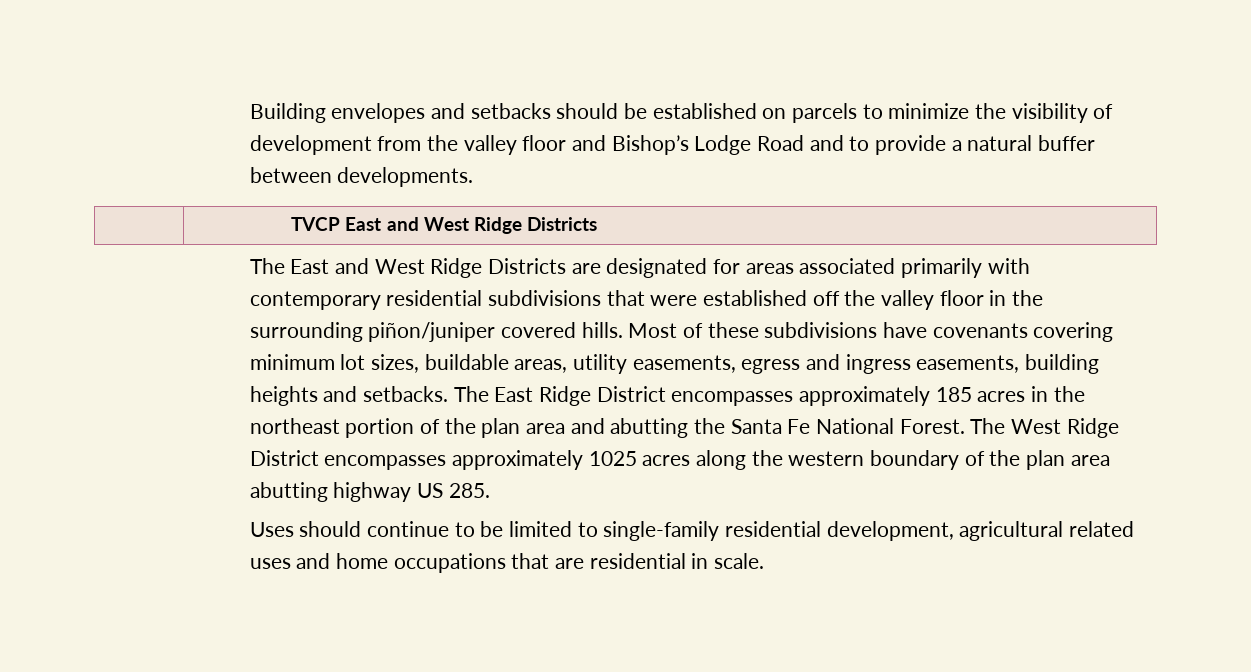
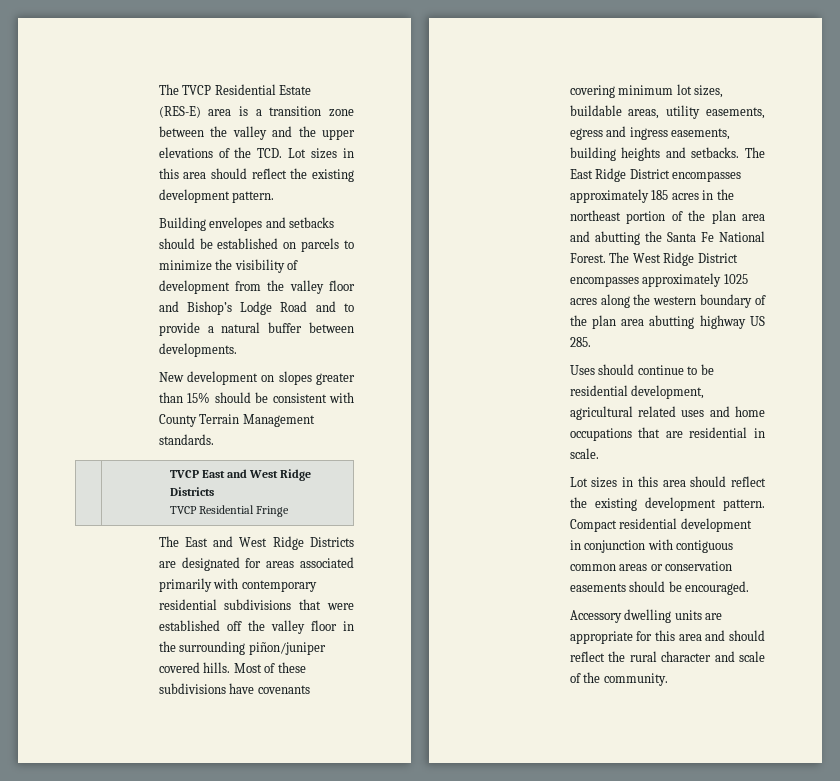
+ The TVCP Residential Estate (RES-E) area is a transition zone between the valley and the upper elevations of the TCD. Lot sizes in this area should reflect the existing development pattern.
+ New development on slopes greater than 15% should be consistent with County Terrain Management standards.
  | TVCP East and West Ridge Districts
+ TVCP Residential Fringe
- Uses should continue to be limited to single-family residential development, agricultural related uses and home occupations that are residential in scale.
+ Uses should continue to be residential development, agricultural related uses and home occupations that are residential in scale.
+ Lot sizes in this area should reflect the existing development pattern. Compact residential development in conjunction with contiguous common areas or conservation easements should be encouraged.
+ Accessory dwelling units are appropriate for this area and should reflect the rural character and scale of the community.

